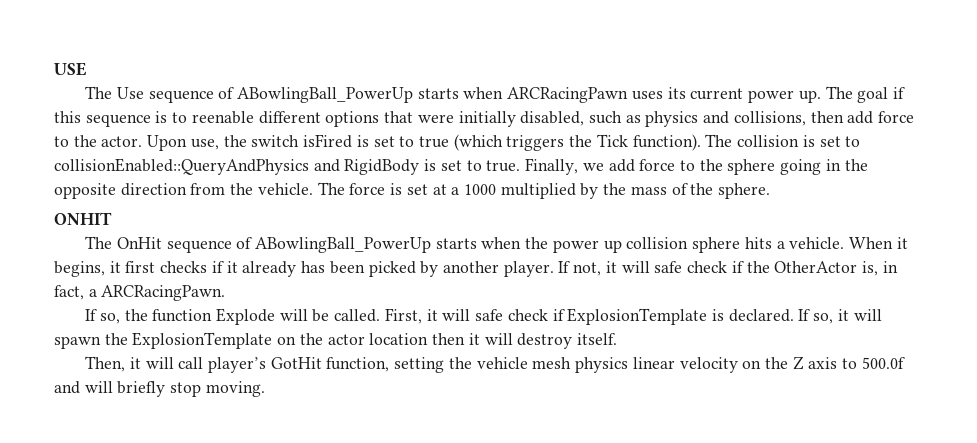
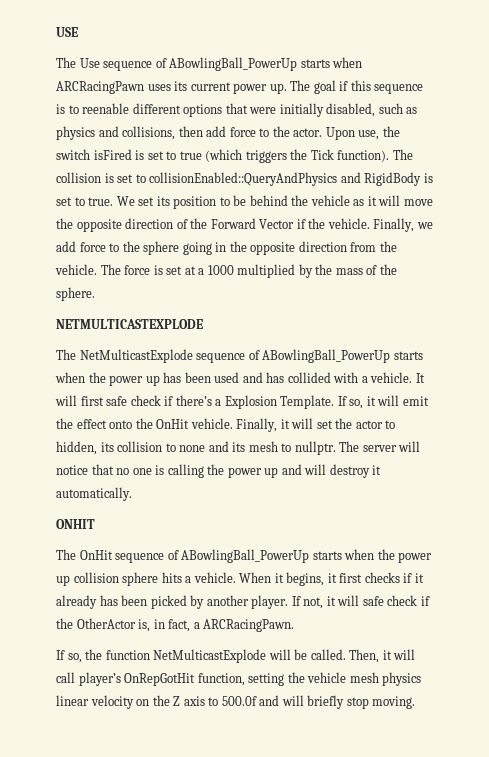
+ We set its position to be behind the vehicle as it will move the opposite direction of the Forward Vector if the vehicle.
+ NETMULTICASTEXPLODE
+ The NetMulticastExplode sequence of ABowlingBall_PowerUp starts when the power up has been used and has collided with a vehicle. It will first safe check if there’s a Explosion Template. If so, it will emit the effect onto the OnHit vehicle. Finally, it will set the actor to hidden, its collision to none and its mesh to nullptr. The server will notice that no one is calling the power up and will destroy it automatically.
- If so, the function Explode will be called. First, it will safe check if ExplosionTemplate is declared. If so, it will spawn the ExplosionTemplate on the actor location then it will destroy itself.
- Then, it will call player’s GotHit function, setting the vehicle mesh physics linear velocity on the Z axis to 500.0f and will briefly stop moving.
+ If so, the function NetMulticastExplode will be called. Then, it will call player’s OnRepGotHit function, setting the vehicle mesh physics linear velocity on the Z axis to 500.0f and will briefly stop moving.

